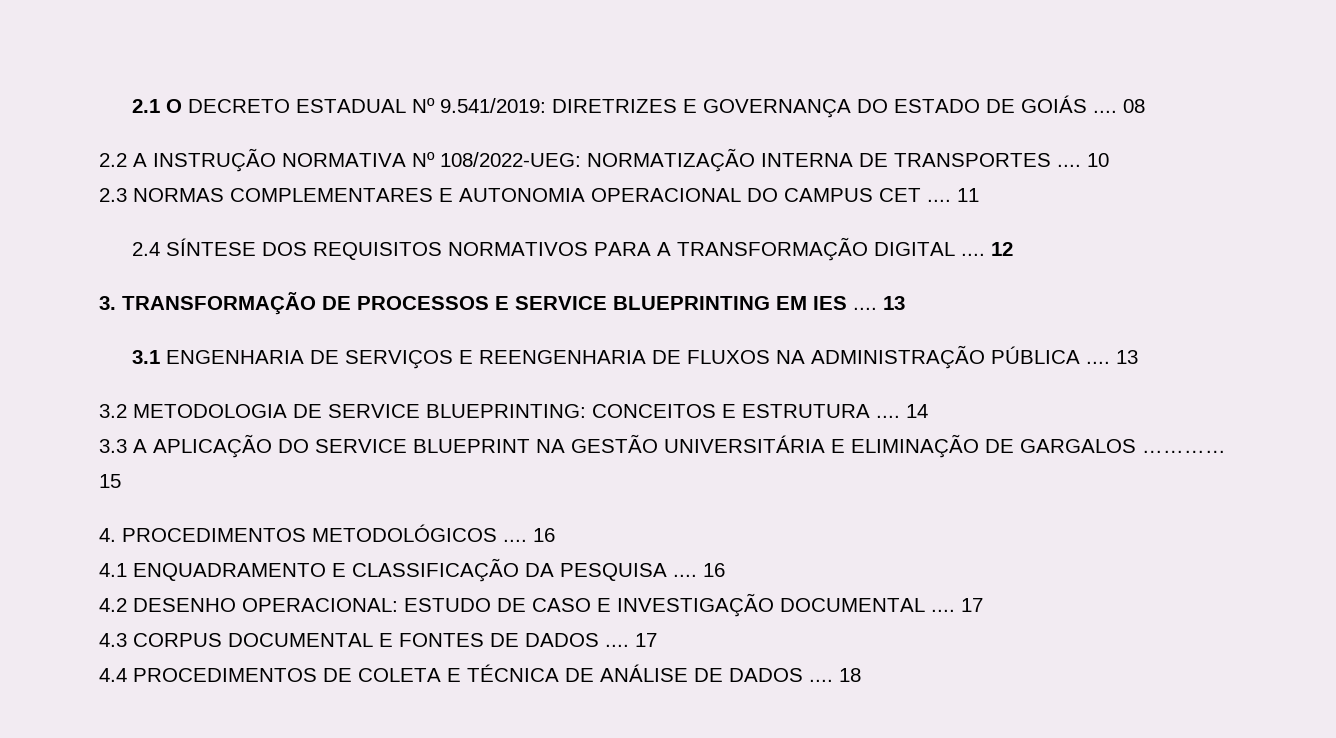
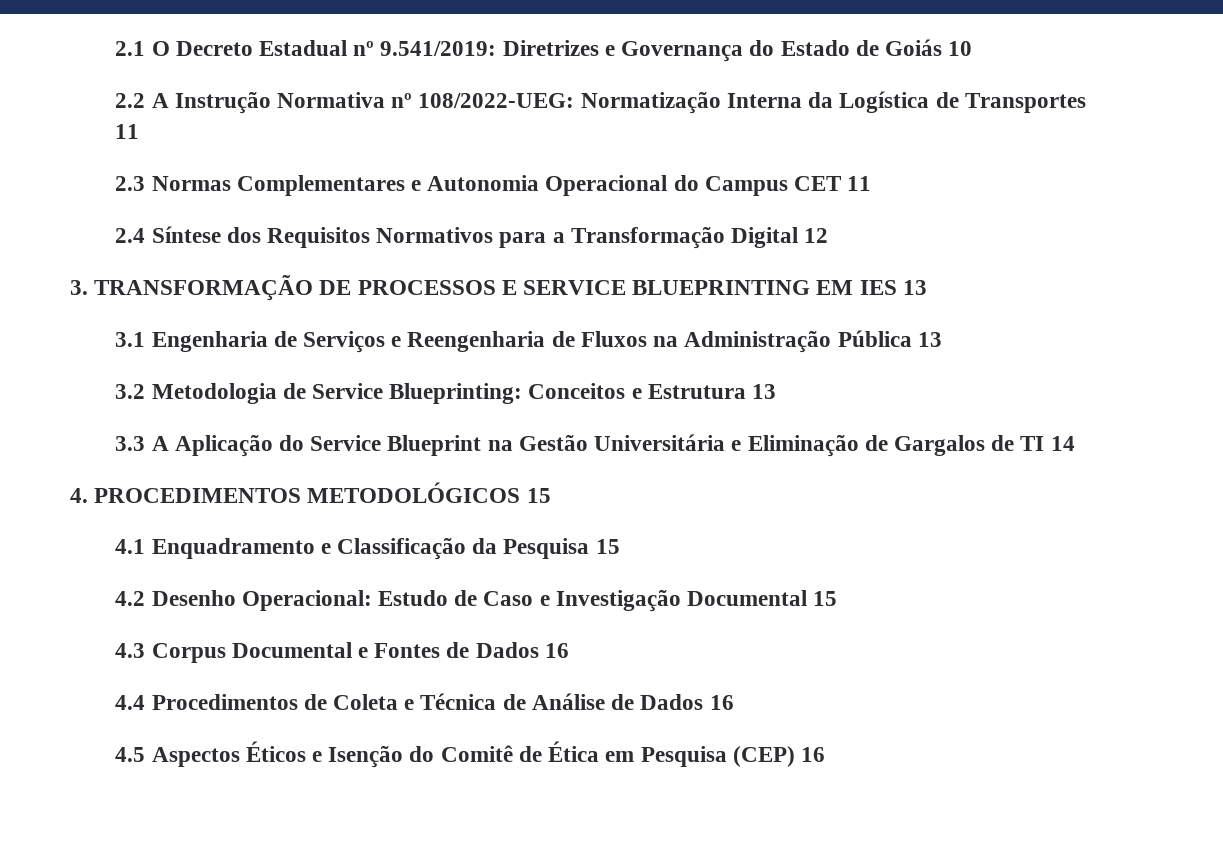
- 2.1 O DECRETO ESTADUAL Nº 9.541/2019: DIRETRIZES E GOVERNANÇA DO ESTADO DE GOIÁS .... 08
- 2.2 A INSTRUÇÃO NORMATIVA Nº 108/2022-UEG: NORMATIZAÇÃO INTERNA DE TRANSPORTES .... 10
- 2.3 NORMAS COMPLEMENTARES E AUTONOMIA OPERACIONAL DO CAMPUS CET .... 11
- 2.4 SÍNTESE DOS REQUISITOS NORMATIVOS PARA A TRANSFORMAÇÃO DIGITAL .... 12
+ 2.1 O Decreto Estadual nº 9.541/2019: Diretrizes e Governança do Estado de Goiás 10
+ 2.2 A Instrução Normativa nº 108/2022-UEG: Normatização Interna da Logística de Transportes 11
+ 2.3 Normas Complementares e Autonomia Operacional do Campus CET 11
+ 2.4 Síntese dos Requisitos Normativos para a Transformação Digital 12
- 3. TRANSFORMAÇÃO DE PROCESSOS E SERVICE BLUEPRINTING EM IES .... 13
+ 3. TRANSFORMAÇÃO DE PROCESSOS E SERVICE BLUEPRINTING EM IES 13
- 3.1 ENGENHARIA DE SERVIÇOS E REENGENHARIA DE FLUXOS NA ADMINISTRAÇÃO PÚBLICA .... 13
- 3.2 METODOLOGIA DE SERVICE BLUEPRINTING: CONCEITOS E ESTRUTURA .... 14
- 3.3 A APLICAÇÃO DO SERVICE BLUEPRINT NA GESTÃO UNIVERSITÁRIA E ELIMINAÇÃO DE GARGALOS ………… 15
- 4. PROCEDIMENTOS METODOLÓGICOS .... 16
- 4.1 ENQUADRAMENTO E CLASSIFICAÇÃO DA PESQUISA .... 16
- 4.2 DESENHO OPERACIONAL: ESTUDO DE CASO E INVESTIGAÇÃO DOCUMENTAL .... 17
- 4.3 CORPUS DOCUMENTAL E FONTES DE DADOS .... 17
- 4.4 PROCEDIMENTOS DE COLETA E TÉCNICA DE ANÁLISE DE DADOS .... 18
+ 3.1 Engenharia de Serviços e Reengenharia de Fluxos na Administração Pública 13
+ 3.2 Metodologia de Service Blueprinting: Conceitos e Estrutura 13
+ 3.3 A Aplicação do Service Blueprint na Gestão Universitária e Eliminação de Gargalos de TI 14
+ 4. PROCEDIMENTOS METODOLÓGICOS 15
+ 4.1 Enquadramento e Classificação da Pesquisa 15
+ 4.2 Desenho Operacional: Estudo de Caso e Investigação Documental 15
+ 4.3 Corpus Documental e Fontes de Dados 16
+ 4.4 Procedimentos de Coleta e Técnica de Análise de Dados 16
+ 4.5 Aspectos Éticos e Isenção do Comitê de Ética em Pesquisa (CEP) 16

